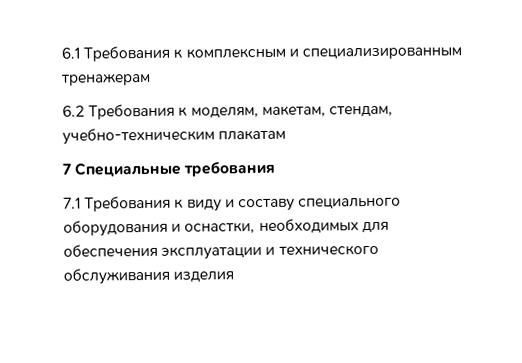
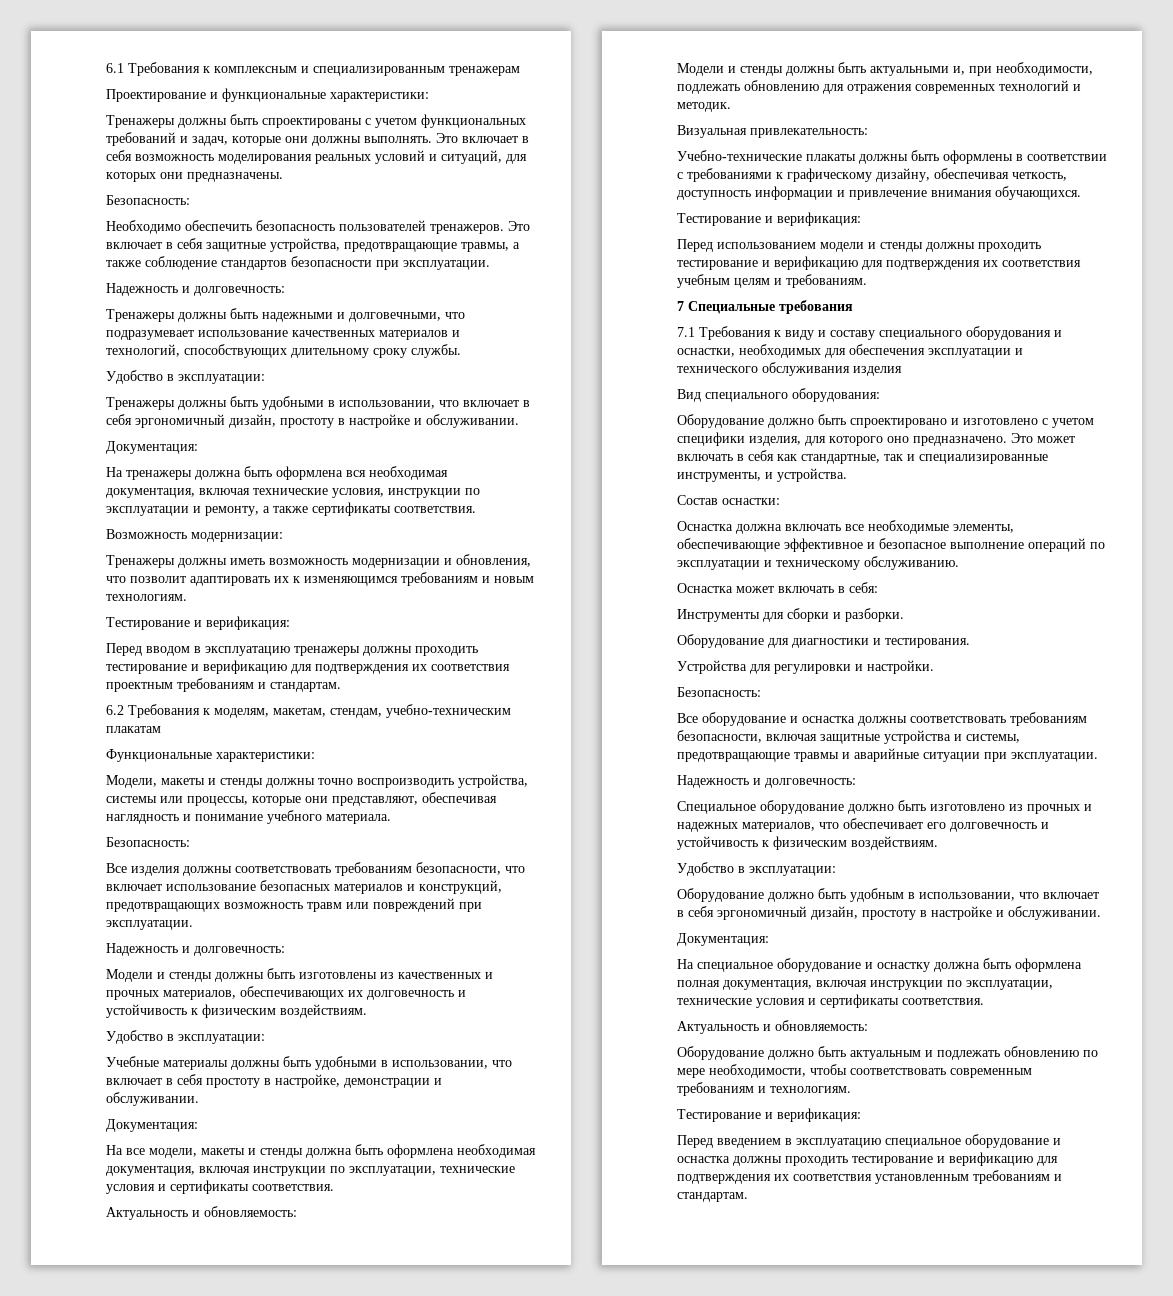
+ Проектирование и функциональные характеристики:
+ Тренажеры должны быть спроектированы с учетом функциональных требований и задач, которые они должны выполнять. Это включает в себя возможность моделирования реальных условий и ситуаций, для которых они предназначены.
+ Безопасность:
+ Необходимо обеспечить безопасность пользователей тренажеров. Это включает в себя защитные устройства, предотвращающие травмы, а также соблюдение стандартов безопасности при эксплуатации.
+ Надежность и долговечность:
+ Тренажеры должны быть надежными и долговечными, что подразумевает использование качественных материалов и технологий, способствующих длительному сроку службы.
+ Удобство в эксплуатации:
+ Тренажеры должны быть удобными в использовании, что включает в себя эргономичный дизайн, простоту в настройке и обслуживании.
+ Документация:
+ На тренажеры должна быть оформлена вся необходимая документация, включая технические условия, инструкции по эксплуатации и ремонту, а также сертификаты соответствия.
+ Возможность модернизации:
+ Тренажеры должны иметь возможность модернизации и обновления, что позволит адаптировать их к изменяющимся требованиям и новым технологиям.
+ Тестирование и верификация:
+ Перед вводом в эксплуатацию тренажеры должны проходить тестирование и верификацию для подтверждения их соответствия проектным требованиям и стандартам.
+ Функциональные характеристики:
+ Модели, макеты и стенды должны точно воспроизводить устройства, системы или процессы, которые они представляют, обеспечивая наглядность и понимание учебного материала.
+ Безопасность:
+ Все изделия должны соответствовать требованиям безопасности, что включает использование безопасных материалов и конструкций, предотвращающих возможность травм или повреждений при эксплуатации.
+ Надежность и долговечность:
+ Модели и стенды должны быть изготовлены из качественных и прочных материалов, обеспечивающих их долговечность и устойчивость к физическим воздействиям.
+ Удобство в эксплуатации:
+ Учебные материалы должны быть удобными в использовании, что включает в себя простоту в настройке, демонстрации и обслуживании.
+ Документация:
+ На все модели, макеты и стенды должна быть оформлена необходимая документация, включая инструкции по эксплуатации, технические условия и сертификаты соответствия.
+ Актуальность и обновляемость:
+ Модели и стенды должны быть актуальными и, при необходимости, подлежать обновлению для отражения современных технологий и методик.
+ Визуальная привлекательность:
+ Учебно-технические плакаты должны быть оформлены в соответствии с требованиями к графическому дизайну, обеспечивая четкость, доступность информации и привлечение внимания обучающихся.
+ Тестирование и верификация:
+ Перед использованием модели и стенды должны проходить тестирование и верификацию для подтверждения их соответствия учебным целям и требованиям.
+ Вид специального оборудования:
+ Оборудование должно быть спроектировано и изготовлено с учетом специфики изделия, для которого оно предназначено. Это может включать в себя как стандартные, так и специализированные инструменты, и устройства.
+ Состав оснастки:
+ Оснастка должна включать все необходимые элементы, обеспечивающие эффективное и безопасное выполнение операций по эксплуатации и техническому обслуживанию.
+ Оснастка может включать в себя:
+ Инструменты для сборки и разборки.
+ Оборудование для диагностики и тестирования.
+ Устройства для регулировки и настройки.
+ Безопасность:
+ Все оборудование и оснастка должны соответствовать требованиям безопасности, включая защитные устройства и системы, предотвращающие травмы и аварийные ситуации при эксплуатации.
+ Надежность и долговечность:
+ Специальное оборудование должно быть изготовлено из прочных и надежных материалов, что обеспечивает его долговечность и устойчивость к физическим воздействиям.
+ Удобство в эксплуатации:
+ Оборудование должно быть удобным в использовании, что включает в себя эргономичный дизайн, простоту в настройке и обслуживании.
+ Документация:
+ На специальное оборудование и оснастку должна быть оформлена полная документация, включая инструкции по эксплуатации, технические условия и сертификаты соответствия.
+ Актуальность и обновляемость:
+ Оборудование должно быть актуальным и подлежать обновлению по мере необходимости, чтобы соответствовать современным требованиям и технологиям.
+ Тестирование и верификация:
+ Перед введением в эксплуатацию специальное оборудование и оснастка должны проходить тестирование и верификацию для подтверждения их соответствия установленным требованиям и стандартам.

